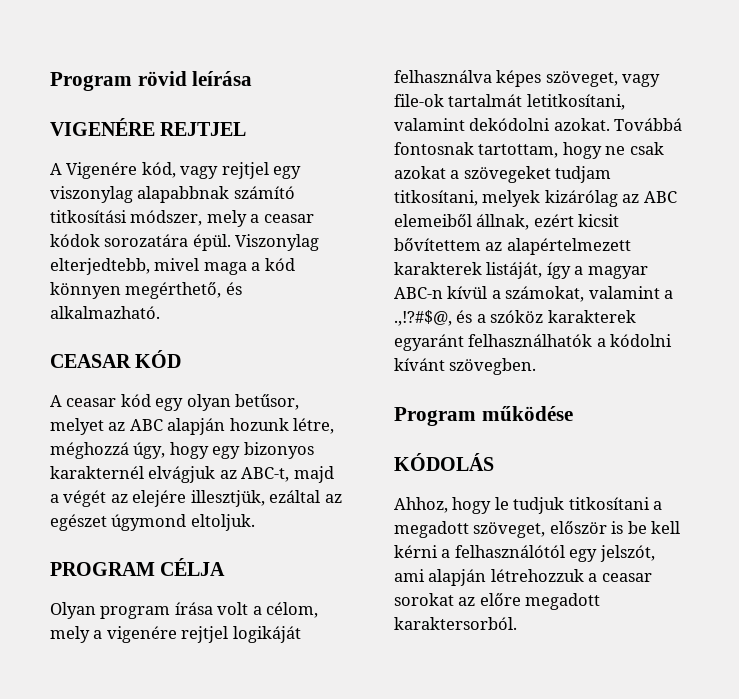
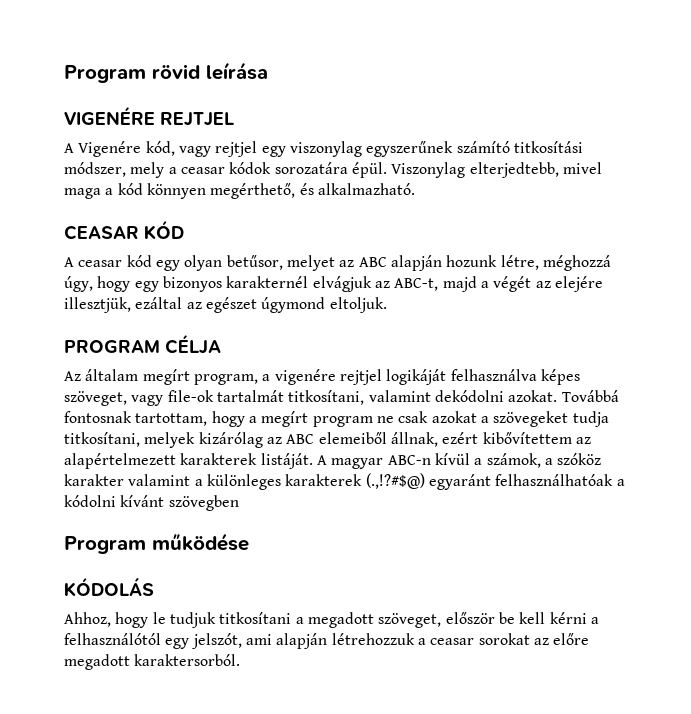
- A Vigenére kód, vagy rejtjel egy viszonylag alapabbnak számító titkosítási módszer, mely a ceasar kódok sorozatára épül.
+ A Vigenére kód, vagy rejtjel egy viszonylag egyszerűnek számító titkosítási módszer, mely a ceasar kódok sorozatára épül.
- Olyan program írása volt a célom, mely a vigenére rejtjel logikáját felhasználva képes szöveget, vagy file-ok tartalmát letitkosítani, valamint dekódolni azokat.
+ Az általam megírt program, a vigenére rejtjel logikáját felhasználva képes szöveget, vagy file-ok tartalmát titkosítani, valamint dekódolni azokat.
- Továbbá fontosnak tartottam, hogy ne csak azokat a szövegeket tudjam titkosítani, melyek kizárólag az ABC elemeiből állnak, ezért kicsit bővítettem az alapértelmezett karakterek listáját, így a magyar ABC-n kívül a számokat, valamint a .,!?#$@, és a szóköz karakterek egyaránt felhasználhatók a kódolni kívánt szövegben.
+ Továbbá fontosnak tartottam, hogy a megírt program ne csak azokat a szövegeket tudja titkosítani, melyek kizárólag az ABC elemeiből állnak, ezért kibővítettem az alapértelmezett karakterek listáját. A magyar ABC-n kívül a számok, a szóköz karakter valamint a különleges karakterek (.,!?#$@) egyaránt felhasználhatóak a kódolni kívánt szövegben
- Ahhoz, hogy le tudjuk titkosítani a megadott szöveget, először is be kell kérni a felhasználótól egy jelszót, ami alapján létrehozzuk a ceasar sorokat az előre megadott karaktersorból.
+ Ahhoz, hogy le tudjuk titkosítani a megadott szöveget, először be kell kérni a felhasználótól egy jelszót, ami alapján létrehozzuk a ceasar sorokat az előre megadott karaktersorból.

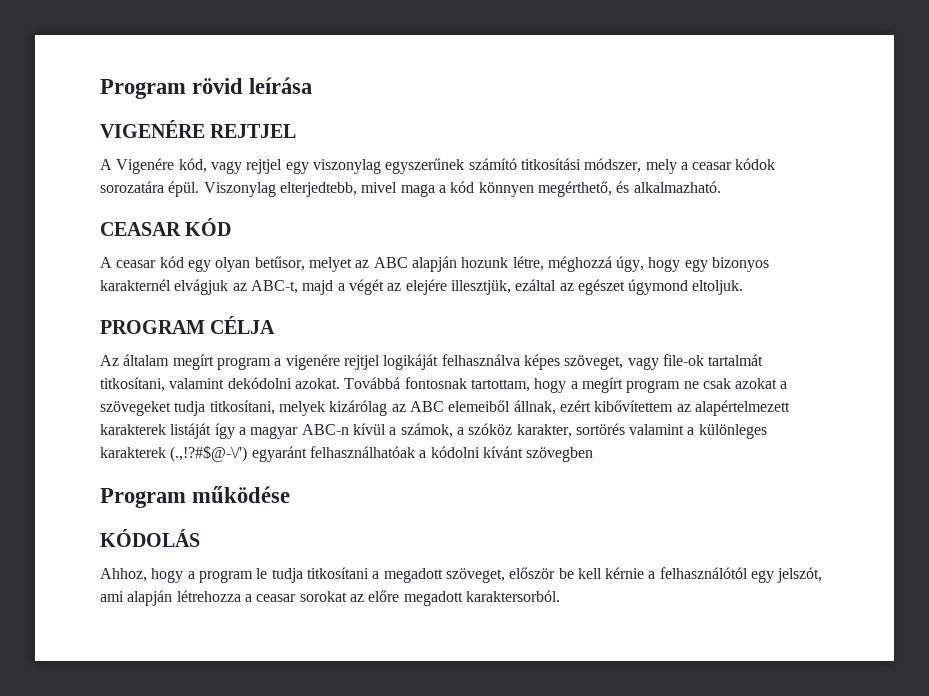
- Az általam megírt program, a vigenére rejtjel logikáját felhasználva képes szöveget, vagy file-ok tartalmát titkosítani, valamint dekódolni azokat.
+ Az általam megírt program a vigenére rejtjel logikáját felhasználva képes szöveget, vagy file-ok tartalmát titkosítani, valamint dekódolni azokat.
- Továbbá fontosnak tartottam, hogy a megírt program ne csak azokat a szövegeket tudja titkosítani, melyek kizárólag az ABC elemeiből állnak, ezért kibővítettem az alapértelmezett karakterek listáját. A magyar ABC-n kívül a számok, a szóköz karakter valamint a különleges karakterek (.,!?#$@) egyaránt felhasználhatóak a kódolni kívánt szövegben
+ Továbbá fontosnak tartottam, hogy a megírt program ne csak azokat a szövegeket tudja titkosítani, melyek kizárólag az ABC elemeiből állnak, ezért kibővítettem az alapértelmezett karakterek listáját így a magyar ABC-n kívül a számok, a szóköz karakter, sortörés valamint a különleges karakterek (.,!?#$@-\/') egyaránt felhasználhatóak a kódolni kívánt szövegben
- Ahhoz, hogy le tudjuk titkosítani a megadott szöveget, először be kell kérni a felhasználótól egy jelszót, ami alapján létrehozzuk a ceasar sorokat az előre megadott karaktersorból.
+ Ahhoz, hogy a program le tudja titkosítani a megadott szöveget, először be kell kérnie a felhasználótól egy jelszót, ami alapján létrehozza a ceasar sorokat az előre megadott karaktersorból.

